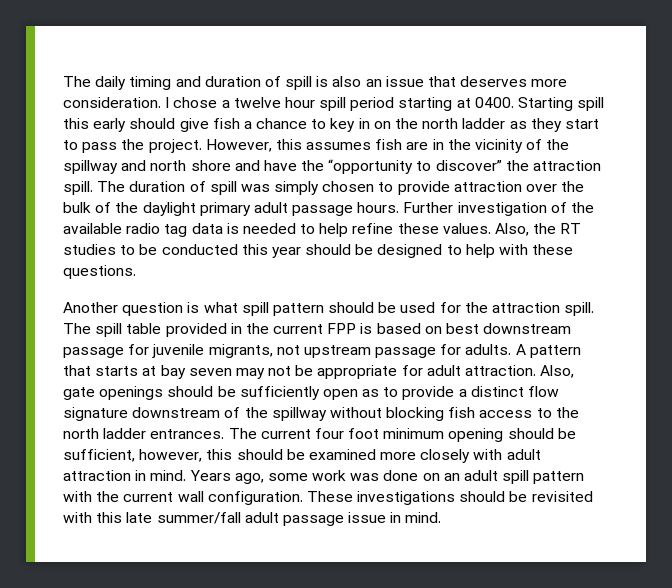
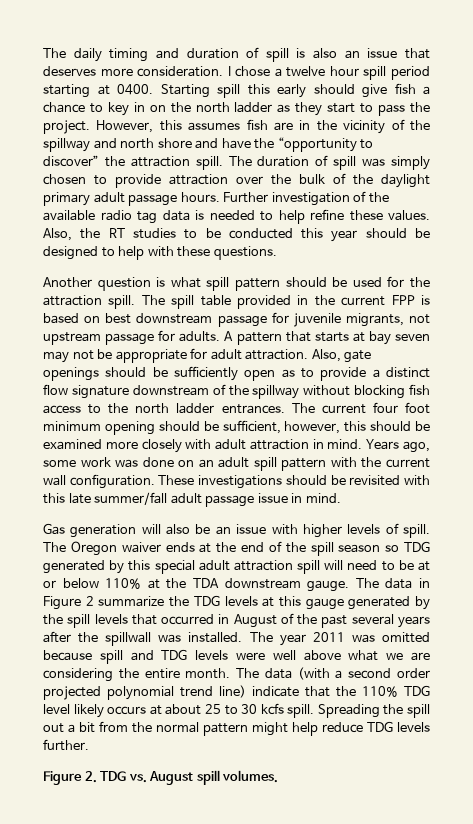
+ Gas generation will also be an issue with higher levels of spill. The Oregon waiver ends at the end of the spill season so TDG generated by this special adult attraction spill will need to be at or below 110% at the TDA downstream gauge. The data in Figure 2 summarize the TDG levels at this gauge generated by the spill levels that occurred in August of the past several years after the spillwall was installed. The year 2011 was omitted because spill and TDG levels were well above what we are considering the entire month. The data (with a second order projected polynomial trend line) indicate that the 110% TDG level likely occurs at about 25 to 30 kcfs spill. Spreading the spill out a bit from the normal pattern might help reduce TDG levels further.
+ Figure 2. TDG vs. August spill volumes.

